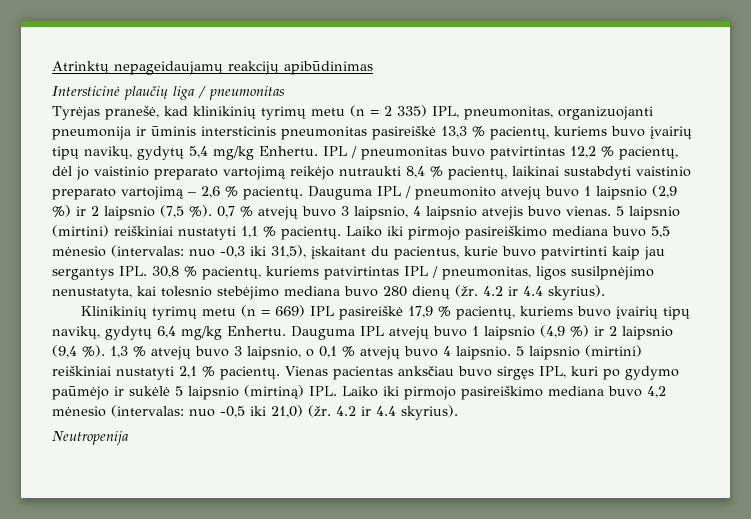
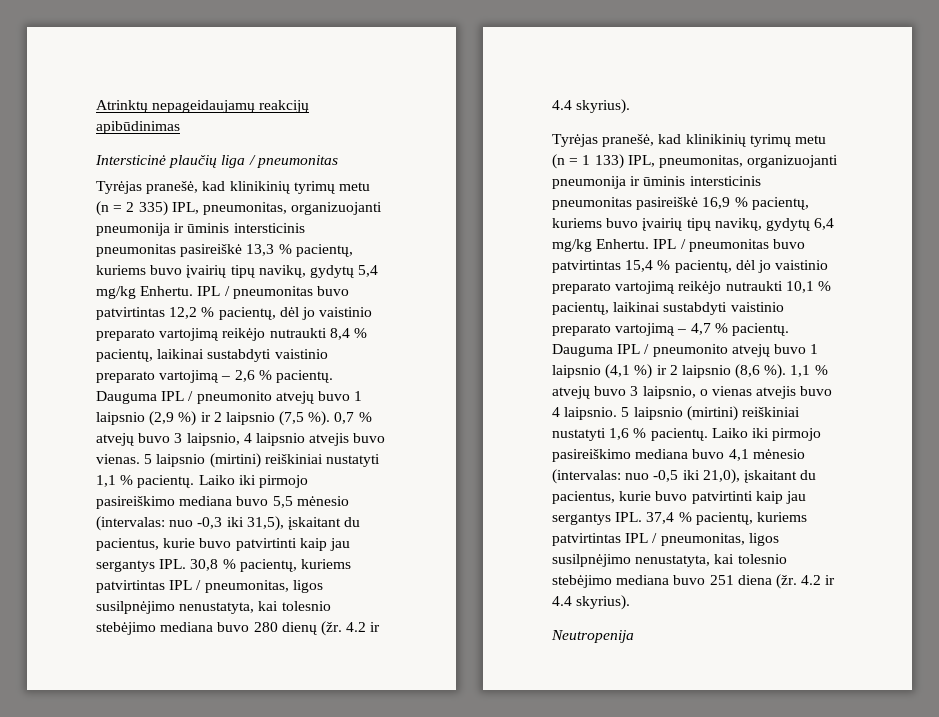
- Klinikinių tyrimų metu (n = 669) IPL pasireiškė 17,9 % pacientų, kuriems buvo įvairių tipų navikų, gydytų 6,4 mg/kg Enhertu.
+ Tyrėjas pranešė, kad klinikinių tyrimų metu (n = 1 133) IPL, pneumonitas, organizuojanti pneumonija ir ūminis intersticinis pneumonitas pasireiškė 16,9 % pacientų, kuriems buvo įvairių tipų navikų, gydytų 6,4 mg/kg Enhertu.
- Dauguma IPL atvejų buvo 1 laipsnio (4,9 %) ir 2 laipsnio (9,4 %). 1,3 % atvejų buvo 3 laipsnio, o 0,1 % atvejų buvo 4 laipsnio.
+ IPL / pneumonitas buvo patvirtintas 15,4 % pacientų, dėl jo vaistinio preparato vartojimą reikėjo nutraukti 10,1 % pacientų, laikinai sustabdyti vaistinio preparato vartojimą – 4,7 % pacientų. Dauguma IPL / pneumonito atvejų buvo 1 laipsnio (4,1 %) ir 2 laipsnio (8,6 %). 1,1 % atvejų buvo 3 laipsnio, o vienas atvejis buvo 4 laipsnio.
- 5 laipsnio (mirtini) reiškiniai nustatyti 2,1 % pacientų. Vienas pacientas anksčiau buvo sirgęs IPL, kuri po gydymo paūmėjo ir sukėlė 5 laipsnio (mirtiną) IPL. Laiko iki pirmojo pasireiškimo mediana buvo 4,2 mėnesio (intervalas: nuo -0,5 iki 21,0) (žr.
+ 5 laipsnio (mirtini) reiškiniai nustatyti 1,6 % pacientų. Laiko iki pirmojo pasireiškimo mediana buvo 4,1 mėnesio (intervalas: nuo -0,5 iki 21,0), įskaitant du pacientus, kurie buvo patvirtinti kaip jau sergantys IPL. 37,4 % pacientų, kuriems patvirtintas IPL / pneumonitas, ligos susilpnėjimo nenustatyta, kai tolesnio stebėjimo mediana buvo 251 diena (žr.

